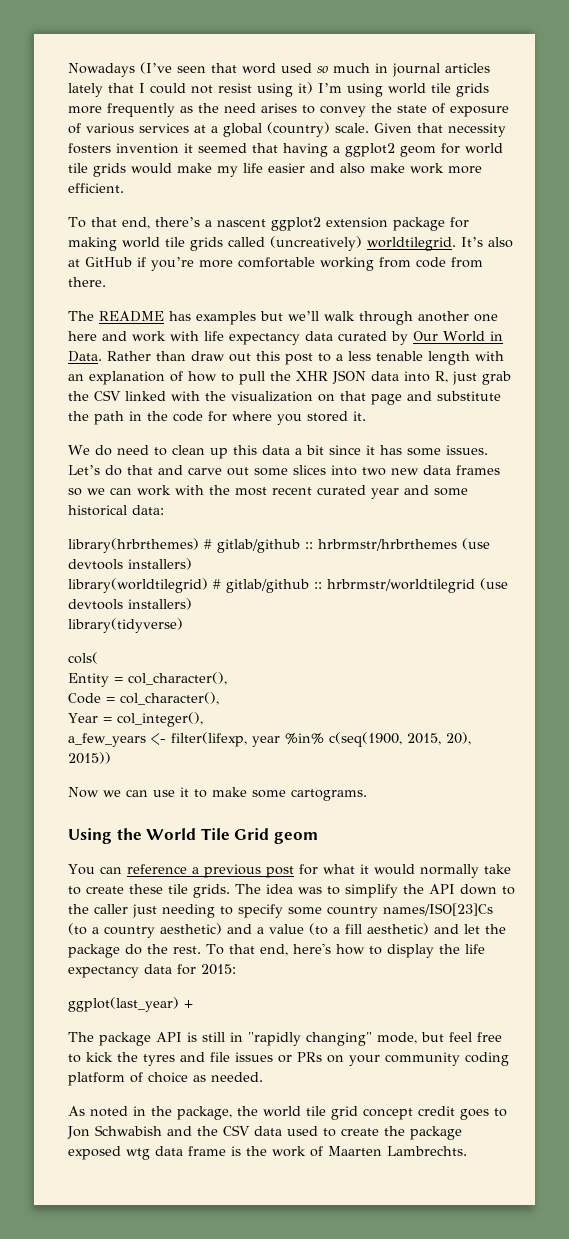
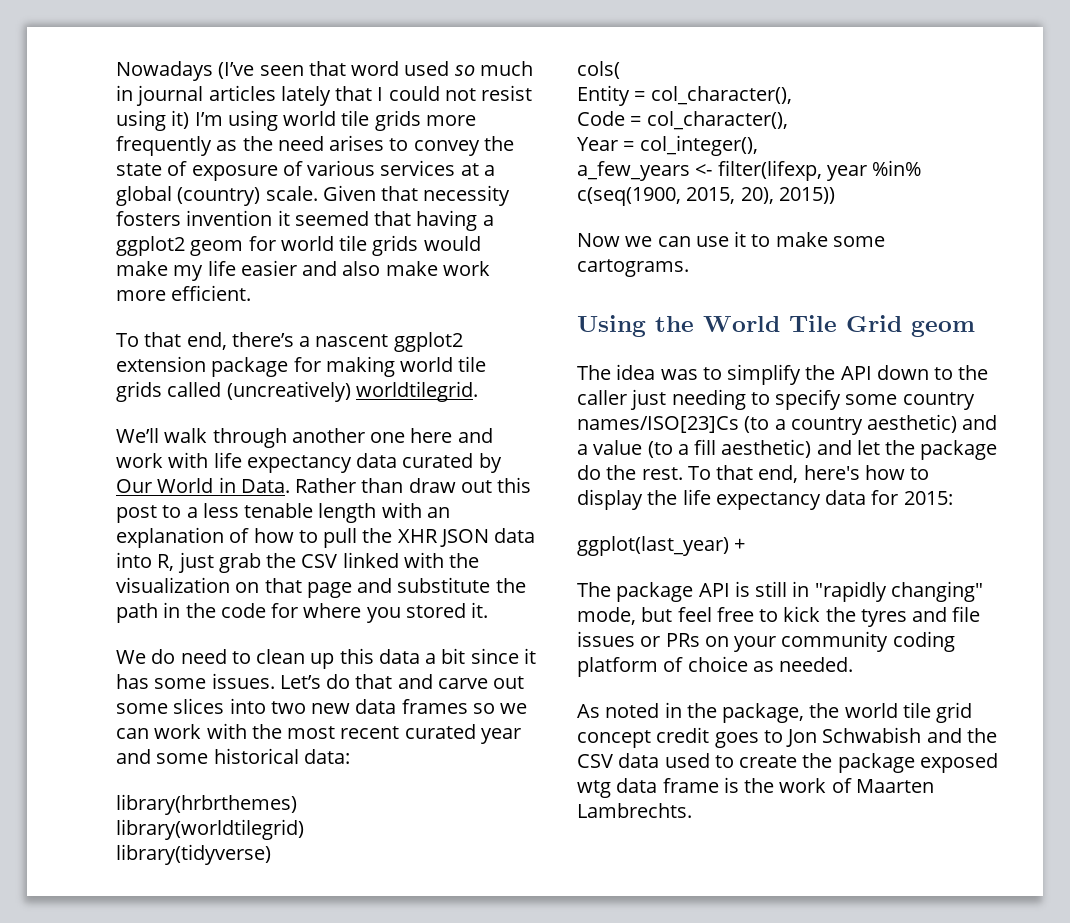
- To that end, there’s a nascent ggplot2 extension package for making world tile grids called (uncreatively) worldtilegrid. It’s also at GitHub if you’re more comfortable working from code from there.
- The README has examples but we’ll walk through another one here and work with life expectancy data curated by Our World in Data.
+ To that end, there’s a nascent ggplot2 extension package for making world tile grids called (uncreatively) worldtilegrid.
+ We’ll walk through another one here and work with life expectancy data curated by Our World in Data.
- library(hrbrthemes) # gitlab/github :: hrbrmstr/hrbrthemes (use devtools installers)
- library(worldtilegrid) # gitlab/github :: hrbrmstr/worldtilegrid (use devtools installers)
+ library(hrbrthemes)
+ library(worldtilegrid)
- You can reference a previous post for what it would normally take to create these tile grids.

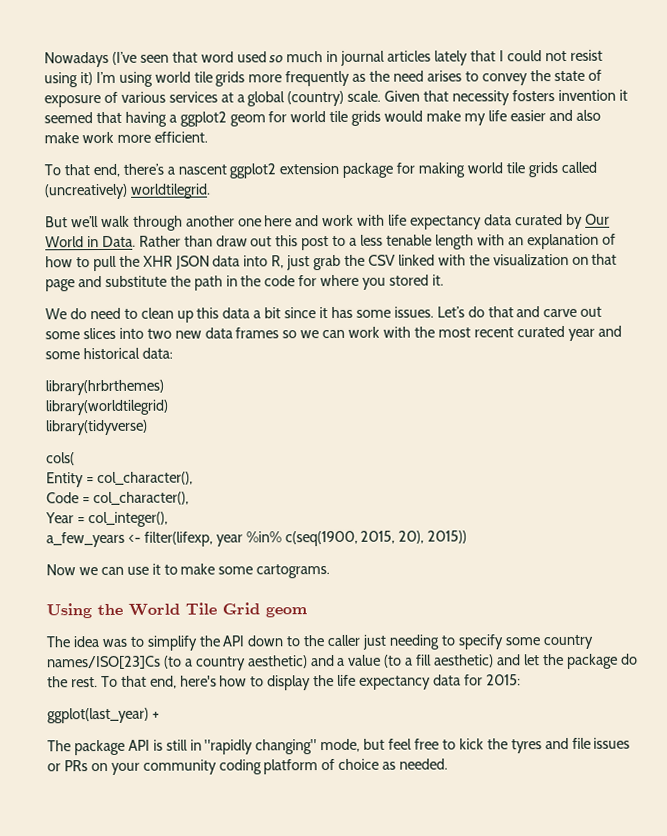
- We’ll walk through another one here and work with life expectancy data curated by Our World in Data.
+ But we’ll walk through another one here and work with life expectancy data curated by Our World in Data.
- As noted in the package, the world tile grid concept credit goes to Jon Schwabish and the CSV data used to create the package exposed wtg data frame is the work of Maarten Lambrechts.

